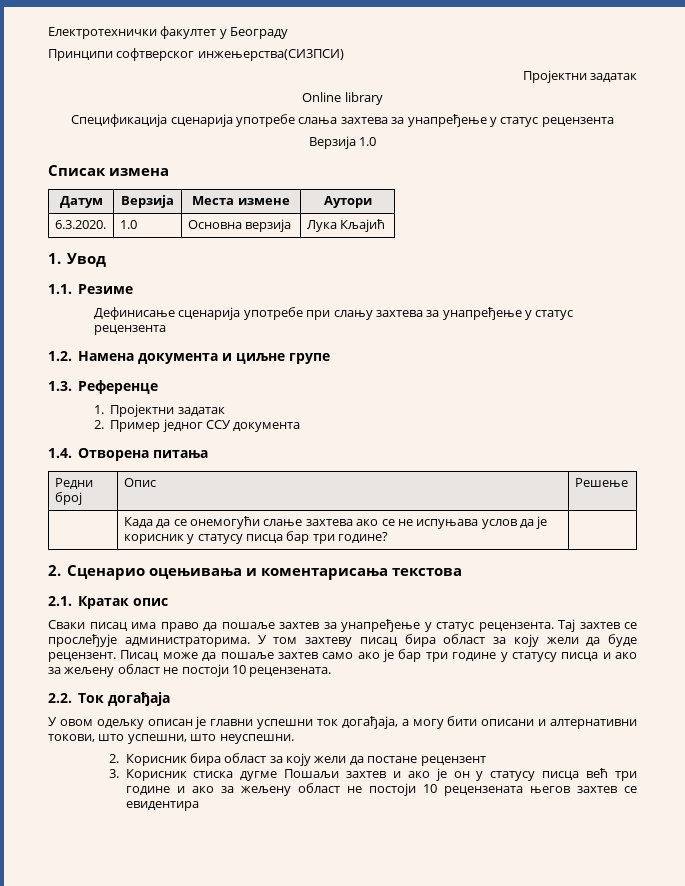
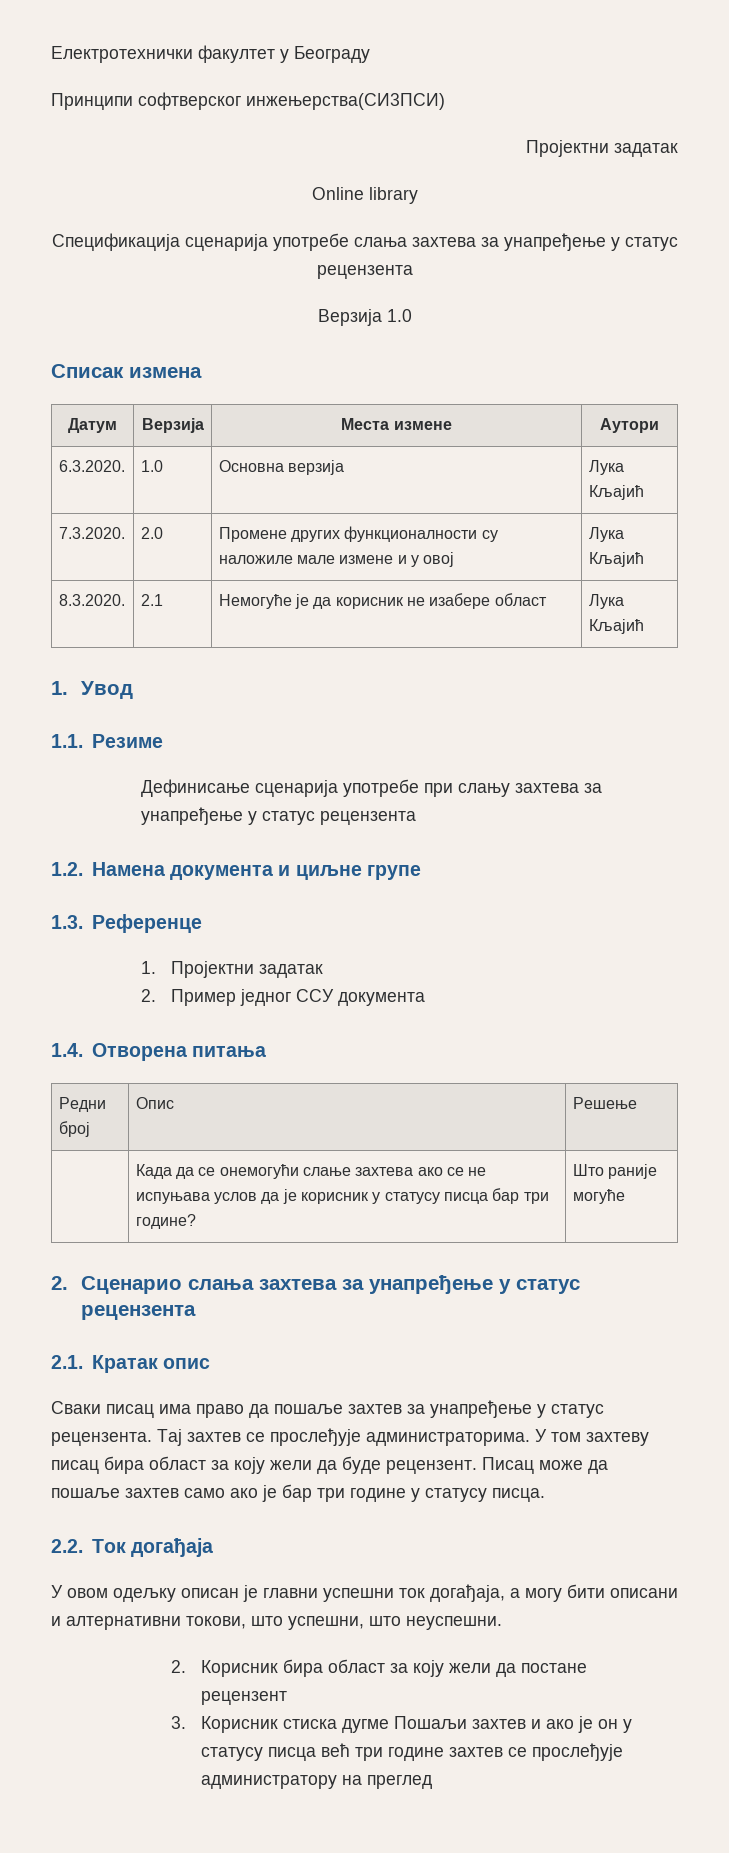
+ 7.3.2020. | 2.0 | Промене других функционалности су наложиле мале измене и у овој | Лука Кљајић
+ 8.3.2020. | 2.1 | Немогуће је да корисник не изабере област | Лука Кљајић
- | Када да се онемогући слање захтева ако се не испуњава услов да је корисник у статусу писца бар три године? |
+ | Када да се онемогући слање захтева ако се не испуњава услов да је корисник у статусу писца бар три године? | Што раније могуће
- 2. Сценарио оцењивања и коментарисања текстова
+ 2. Сценарио слања захтева за унапређење у статус рецензента
- Писац може да пошаље захтев само ако је бар три године у статусу писца и ако за жељену област не постоји 10 рецензената.
+ Писац може да пошаље захтев само ако је бар три године у статусу писца.
- 3. Корисник стиска дугме Пошаљи захтев и ако је он у статусу писца већ три године и ако за жељену област не постоји 10 рецензената његов захтев се евидентира
+ 3. Корисник стиска дугме Пошаљи захтев и ако је он у статусу писца већ три године захтев се прослеђује администратору на преглед

